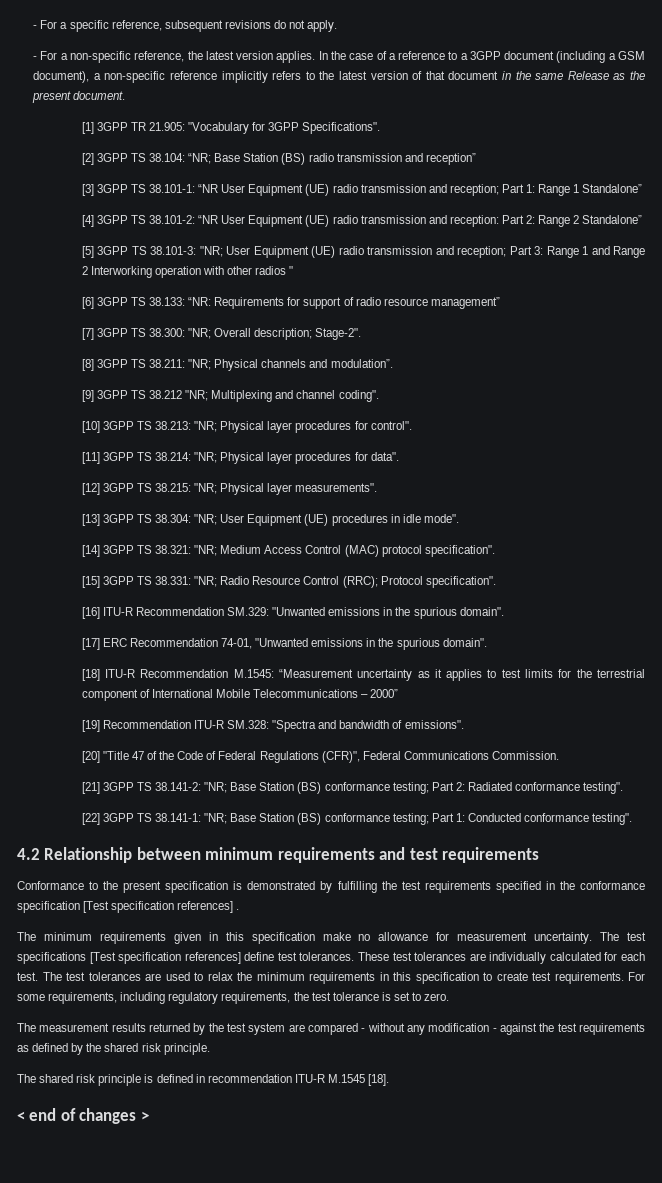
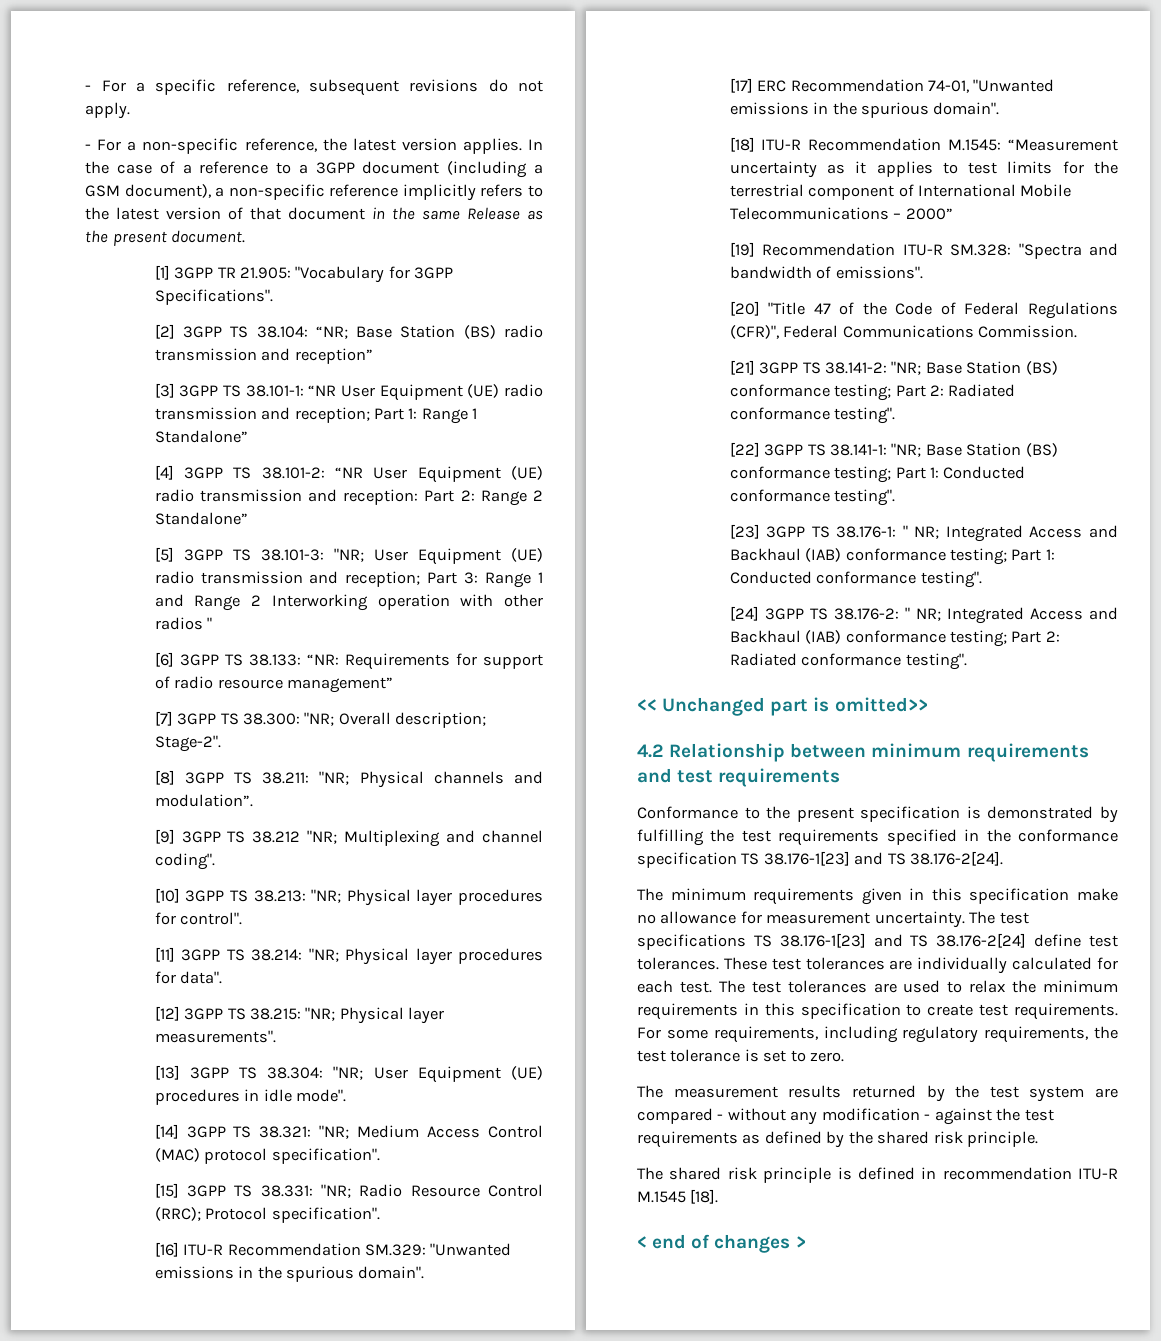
+ [23] 3GPP TS 38.176-1: " NR; Integrated Access and Backhaul (IAB) conformance testing; Part 1: Conducted conformance testing".
+ [24] 3GPP TS 38.176-2: " NR; Integrated Access and Backhaul (IAB) conformance testing; Part 2: Radiated conformance testing".
+ << Unchanged part is omitted>>
- Conformance to the present specification is demonstrated by fulfilling the test requirements specified in the conformance specification [Test specification references] .
+ Conformance to the present specification is demonstrated by fulfilling the test requirements specified in the conformance specification TS 38.176-1[23] and TS 38.176-2[24].
- The test specifications [Test specification references] define test tolerances.
+ The test specifications TS 38.176-1[23] and TS 38.176-2[24] define test tolerances.

